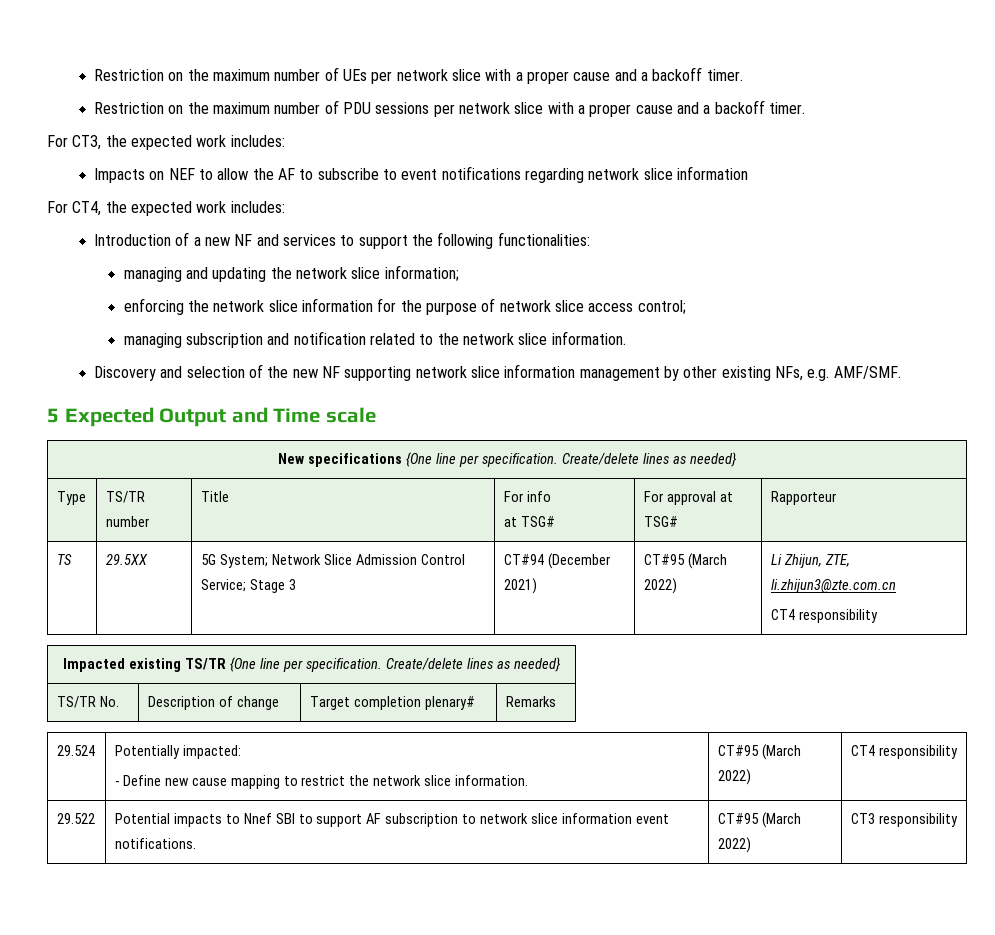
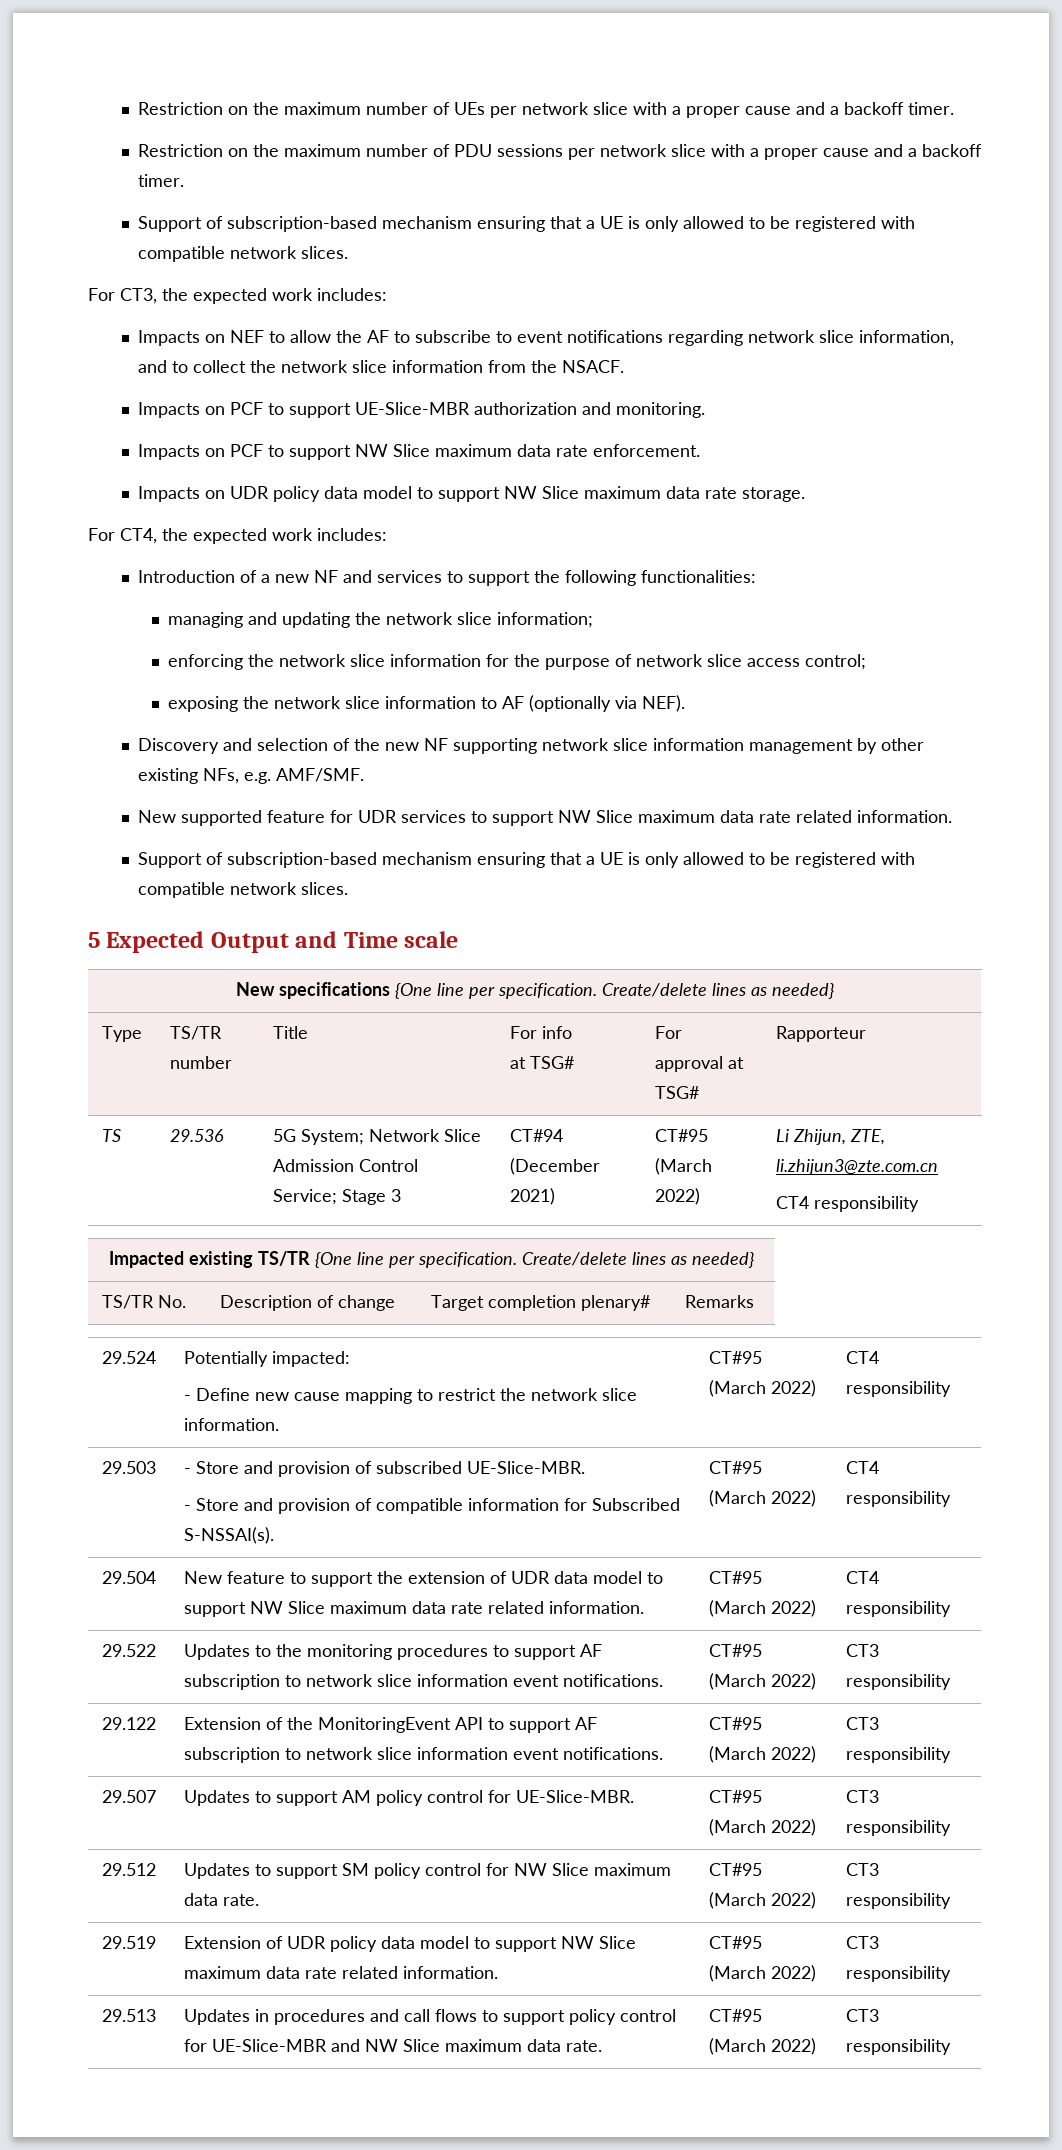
  Restriction on the maximum number of PDU sessions per network slice with a proper cause and a backoff timer.
+ Support of subscription-based mechanism ensuring that a UE is only allowed to be registered with compatible network slices.
- Impacts on NEF to allow the AF to subscribe to event notifications regarding network slice information
+ Impacts on NEF to allow the AF to subscribe to event notifications regarding network slice information, and to collect the network slice information from the NSACF.
+ Impacts on PCF to support UE-Slice-MBR authorization and monitoring.
+ Impacts on PCF to support NW Slice maximum data rate enforcement.
+ Impacts on UDR policy data model to support NW Slice maximum data rate storage.
- managing subscription and notification related to the network slice information.
+ exposing the network slice information to AF (optionally via NEF).
+ New supported feature for UDR services to support NW Slice maximum data rate related information.
+ Support of subscription-based mechanism ensuring that a UE is only allowed to be registered with compatible network slices.
- TS | 29.5XX | 5G System; Network Slice Admission Control Service; Stage 3 | CT#94 (December 2021) | CT#95 (March 2022) | Li Zhijun, ZTE, li.zhijun3@zte.com.cn
+ TS | 29.536 | 5G System; Network Slice Admission Control Service; Stage 3 | CT#94 (December 2021) | CT#95 (March 2022) | Li Zhijun, ZTE, li.zhijun3@zte.com.cn
- 29.522 | Potential impacts to Nnef SBI to support AF subscription to network slice information event notifications. | CT#95 (March 2022) | CT3 responsibility
+ 29.503 | - Store and provision of subscribed UE-Slice-MBR.
+ - Store and provision of compatible information for Subscribed S-NSSAI(s). | CT#95 (March 2022) | CT4 responsibility
+ 29.504 | New feature to support the extension of UDR data model to support NW Slice maximum data rate related information. | CT#95 (March 2022) | CT4 responsibility
+ 29.522 | Updates to the monitoring procedures to support AF subscription to network slice information event notifications. | CT#95 (March 2022) | CT3 responsibility
+ 29.122 | Extension of the MonitoringEvent API to support AF subscription to network slice information event notifications. | CT#95 (March 2022) | CT3 responsibility
+ 29.507 | Updates to support AM policy control for UE-Slice-MBR. | CT#95 (March 2022) | CT3 responsibility
+ 29.512 | Updates to support SM policy control for NW Slice maximum data rate. | CT#95 (March 2022) | CT3 responsibility
+ 29.519 | Extension of UDR policy data model to support NW Slice maximum data rate related information. | CT#95 (March 2022) | CT3 responsibility
+ 29.513 | Updates in procedures and call flows to support policy control for UE-Slice-MBR and NW Slice maximum data rate. | CT#95 (March 2022) | CT3 responsibility

